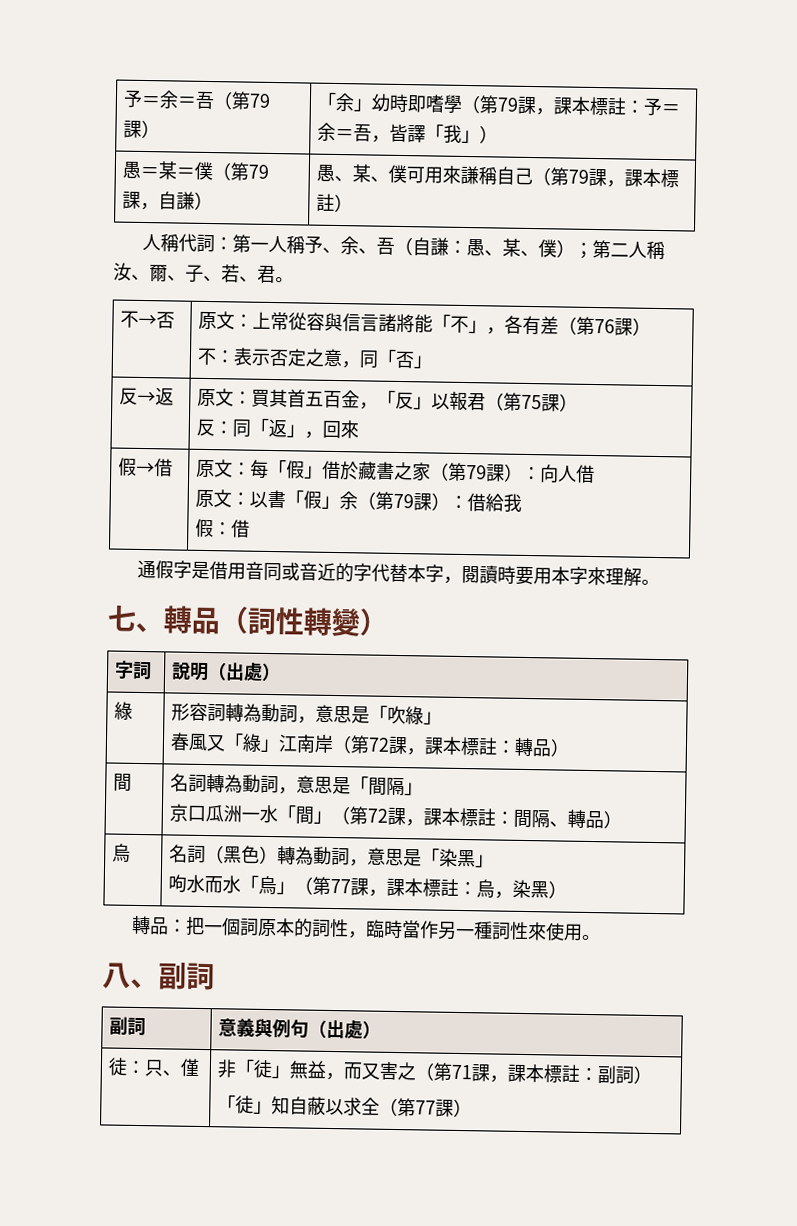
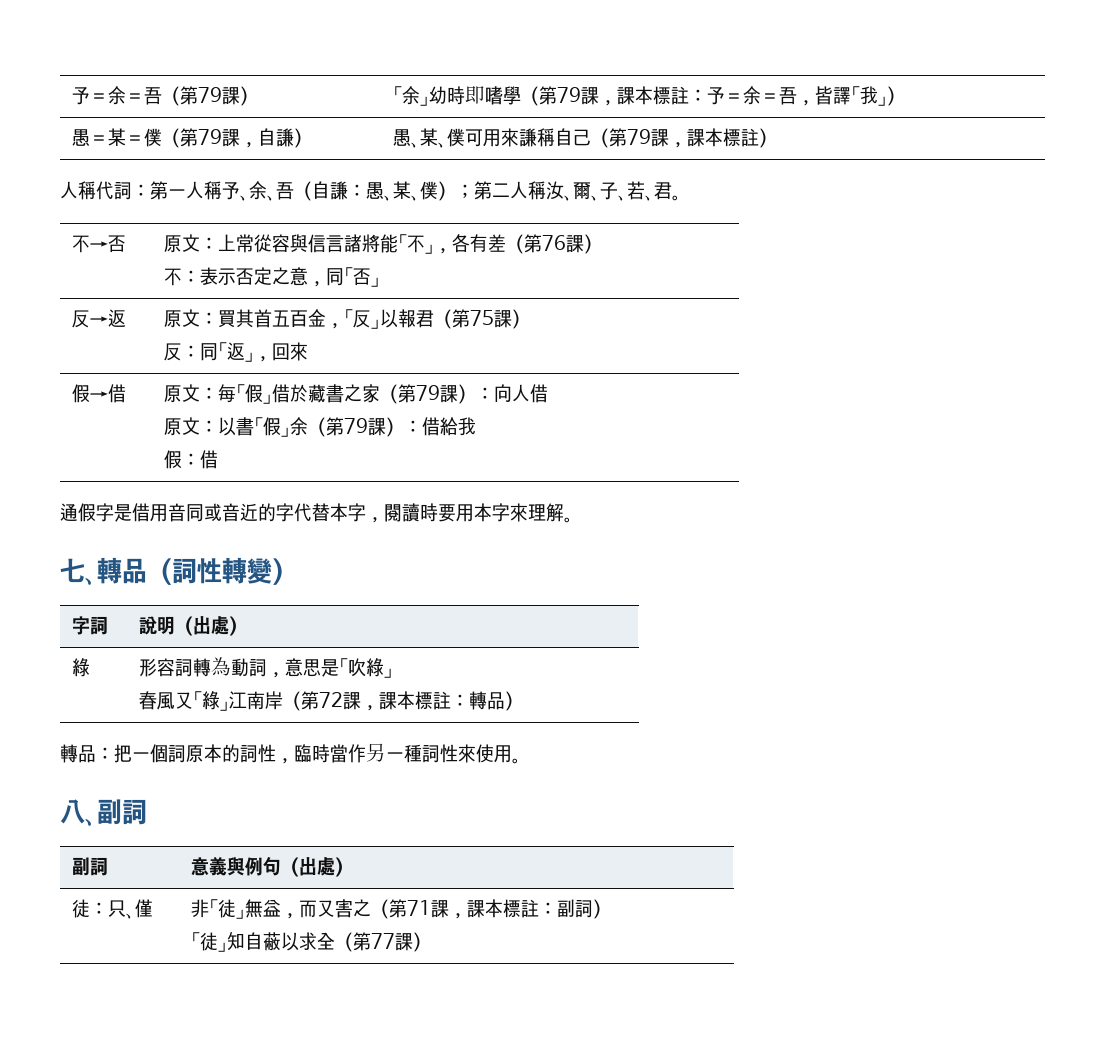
- 間 | 名詞轉為動詞，意思是「間隔」
- 京口瓜洲一水「間」（第72課，課本標註：間隔、轉品）
- 烏 | 名詞（黑色）轉為動詞，意思是「染黑」
- 呴水而水「烏」（第77課，課本標註：烏，染黑）

